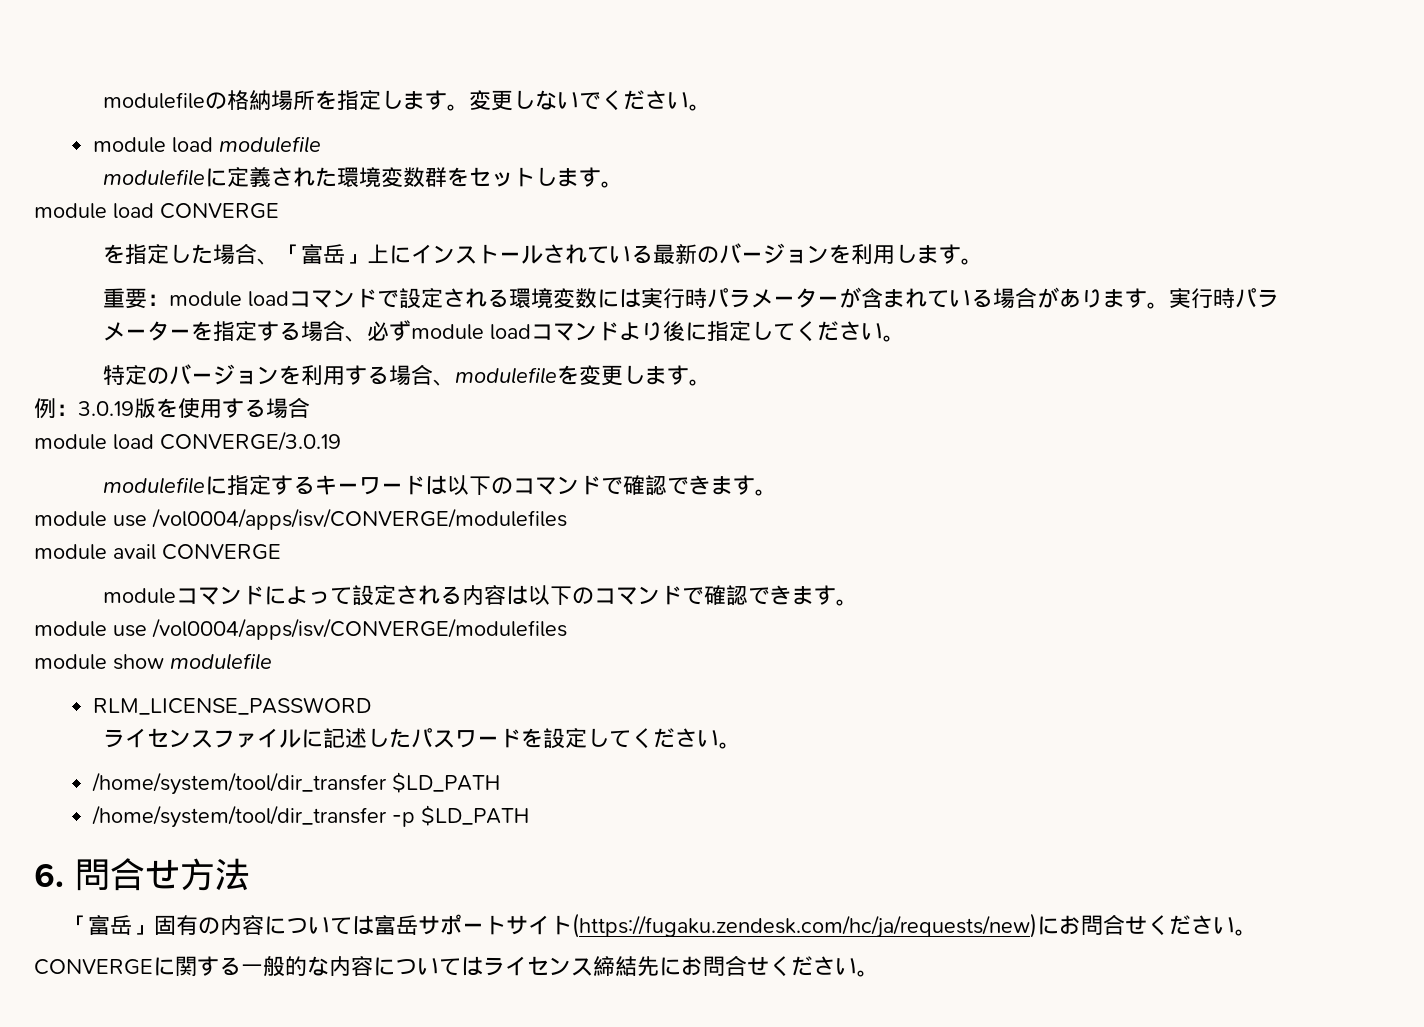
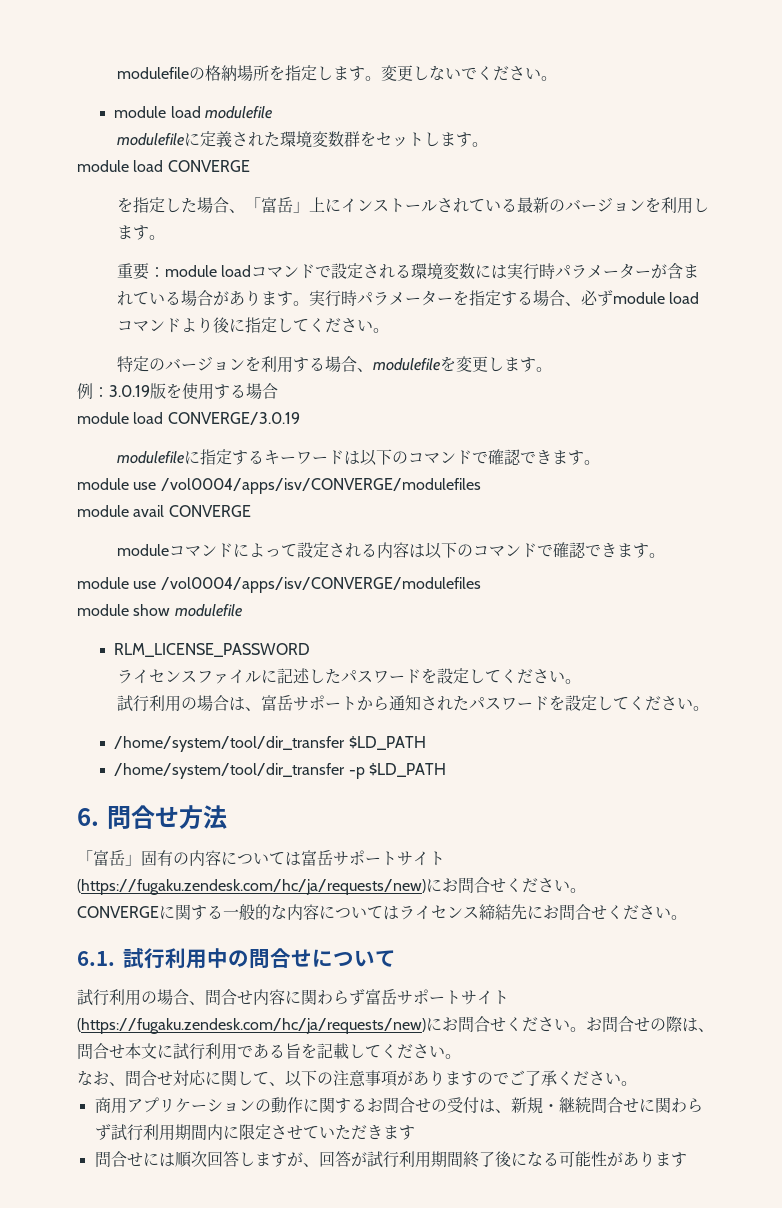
+ 試行利用の場合は、富岳サポートから通知されたパスワードを設定してください。
+ 6.1.試行利用中の問合せについて
+ 試行利用の場合、問合せ内容に関わらず富岳サポートサイト(https://fugaku.zendesk.com/hc/ja/requests/new)にお問合せください。お問合せの際は、問合せ本文に試行利用である旨を記載してください。
+ なお、問合せ対応に関して、以下の注意事項がありますのでご了承ください。
+ 商用アプリケーションの動作に関するお問合せの受付は、新規・継続問合せに関わらず試行利用期間内に限定させていただきます
+ 問合せには順次回答しますが、回答が試行利用期間終了後になる可能性があります

